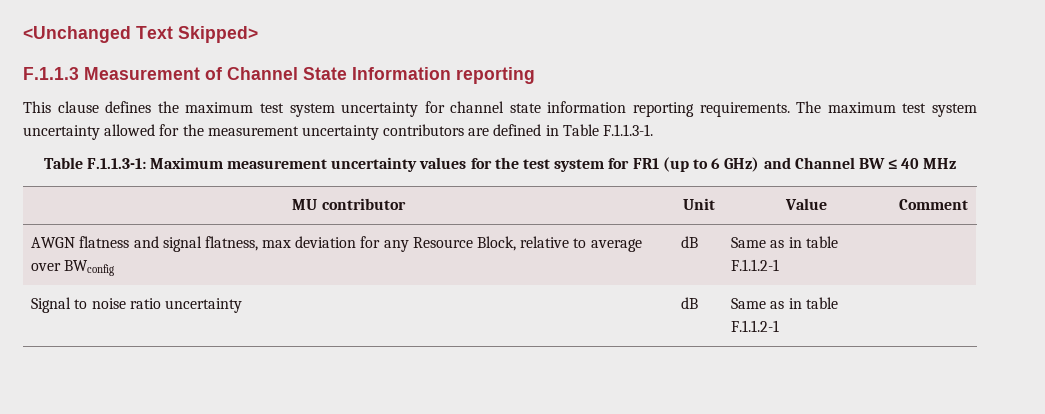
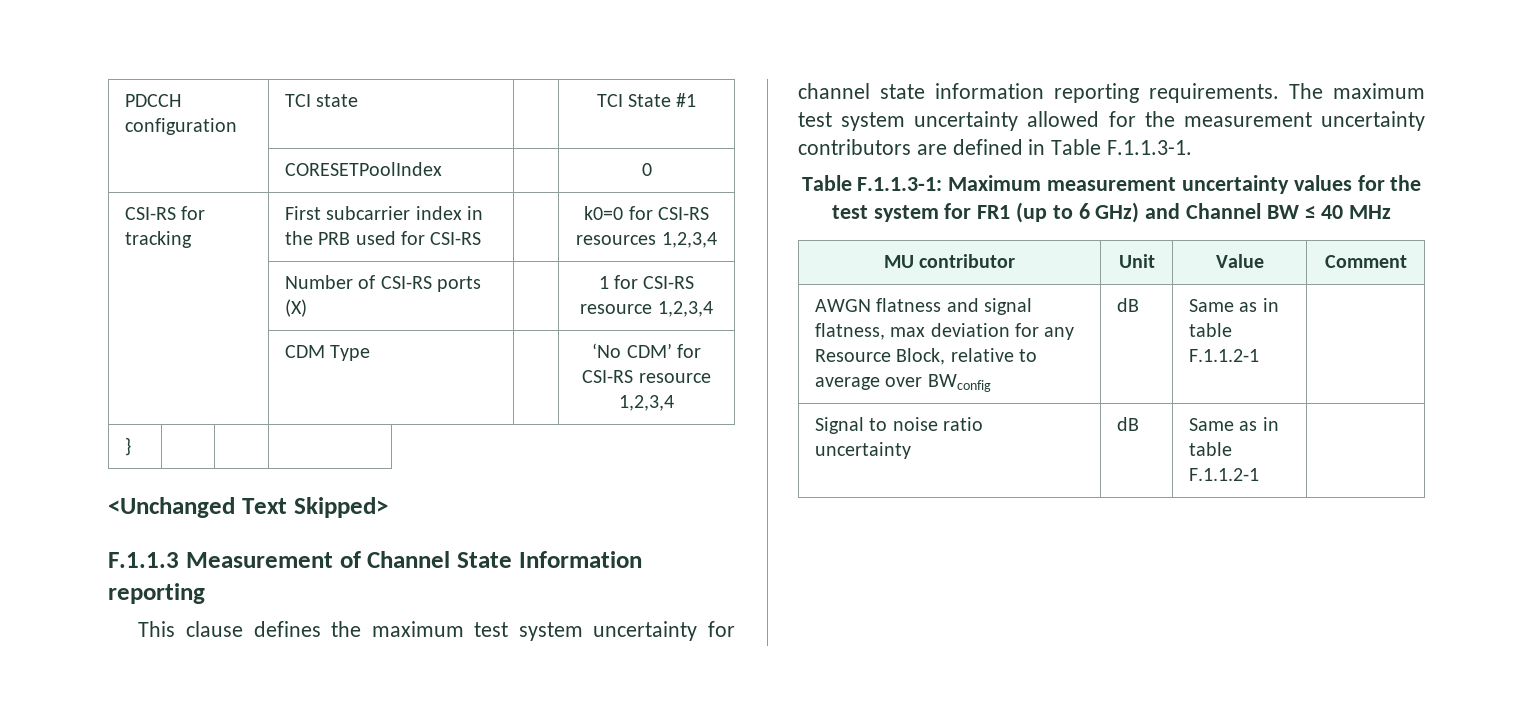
+ PDCCH configuration | TCI state | | TCI State #1
+ | CORESETPoolIndex | | 0
+ CSI-RS for tracking | First subcarrier index in the PRB used for CSI-RS | | k0=0 for CSI-RS resources 1,2,3,4
+ | Number of CSI-RS ports (X) | | 1 for CSI-RS resource 1,2,3,4
+ | CDM Type | | ‘No CDM’ for CSI-RS resource 1,2,3,4
+ } | | |

